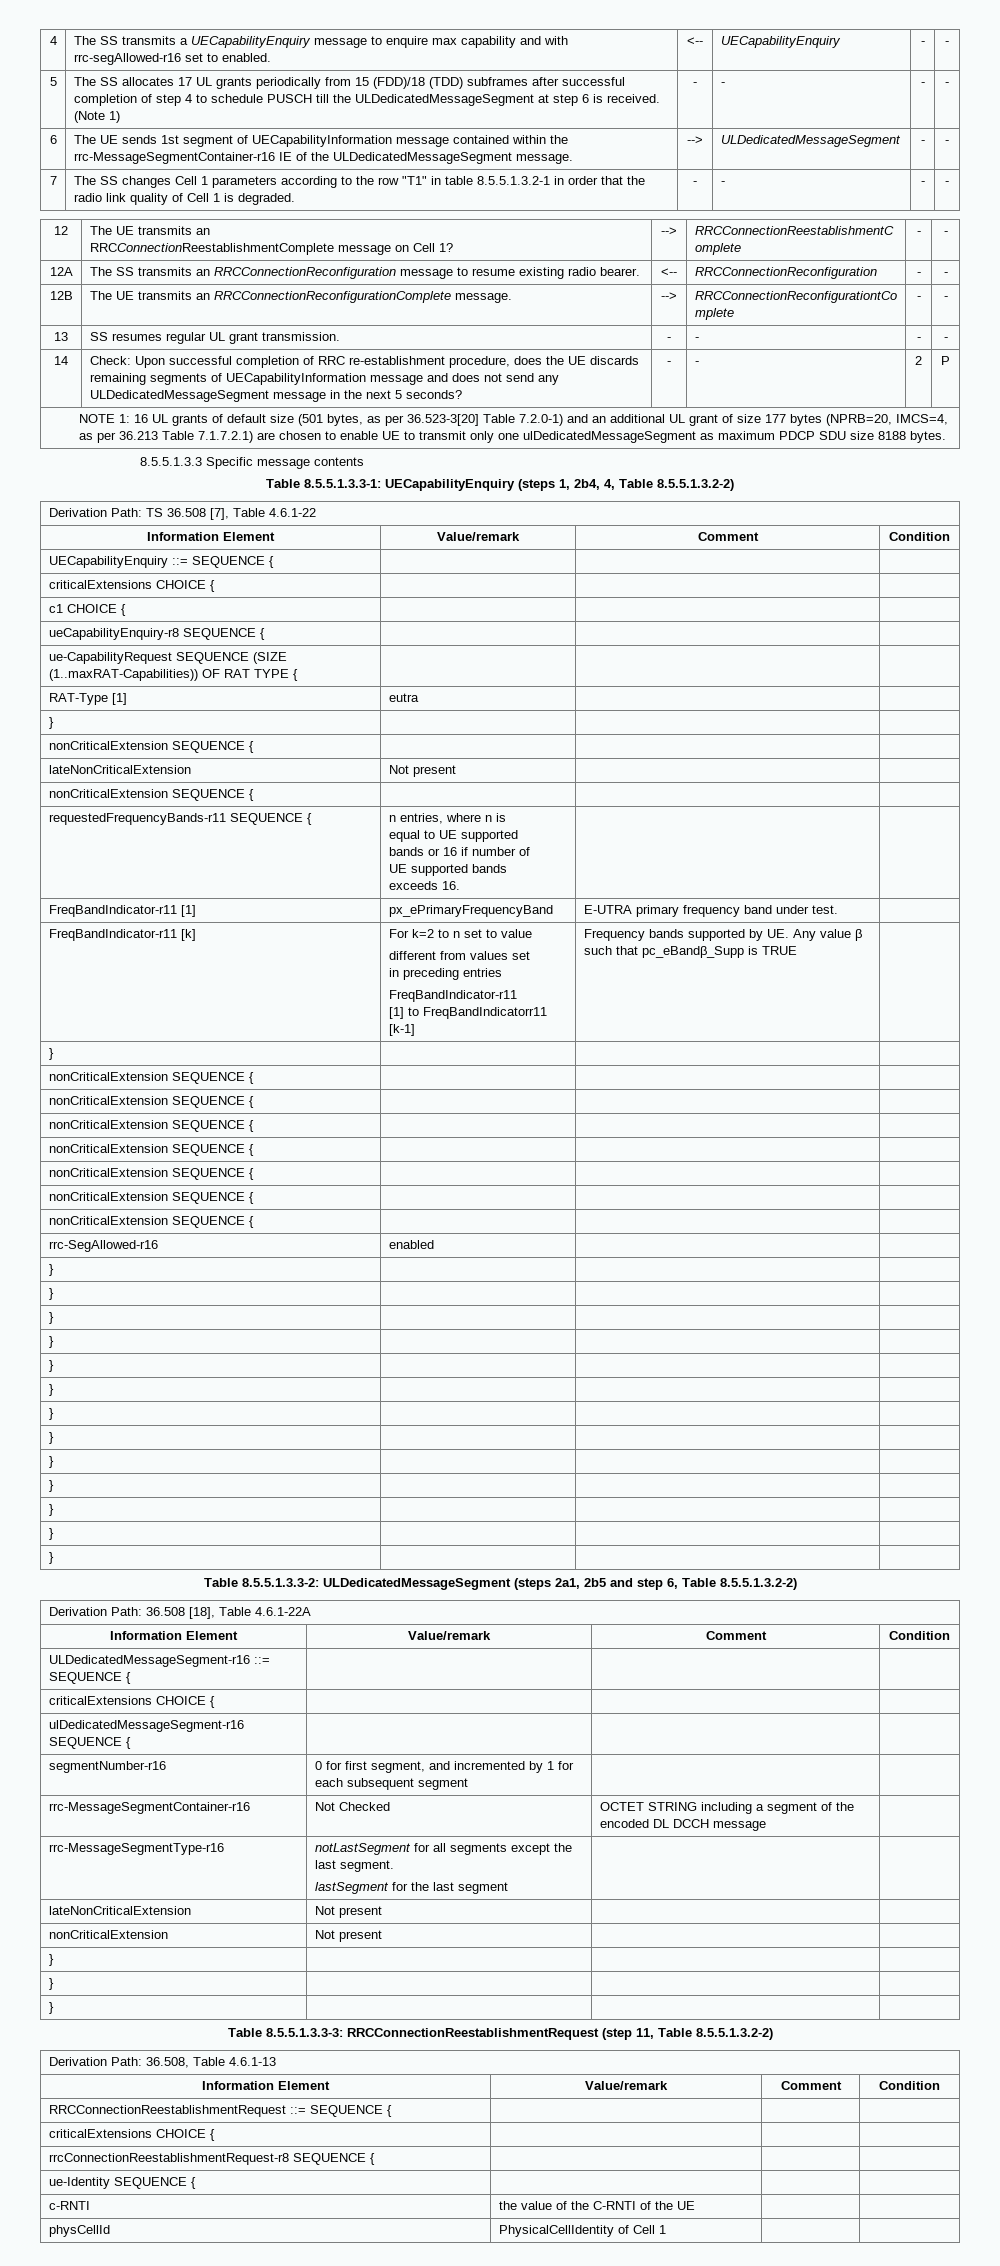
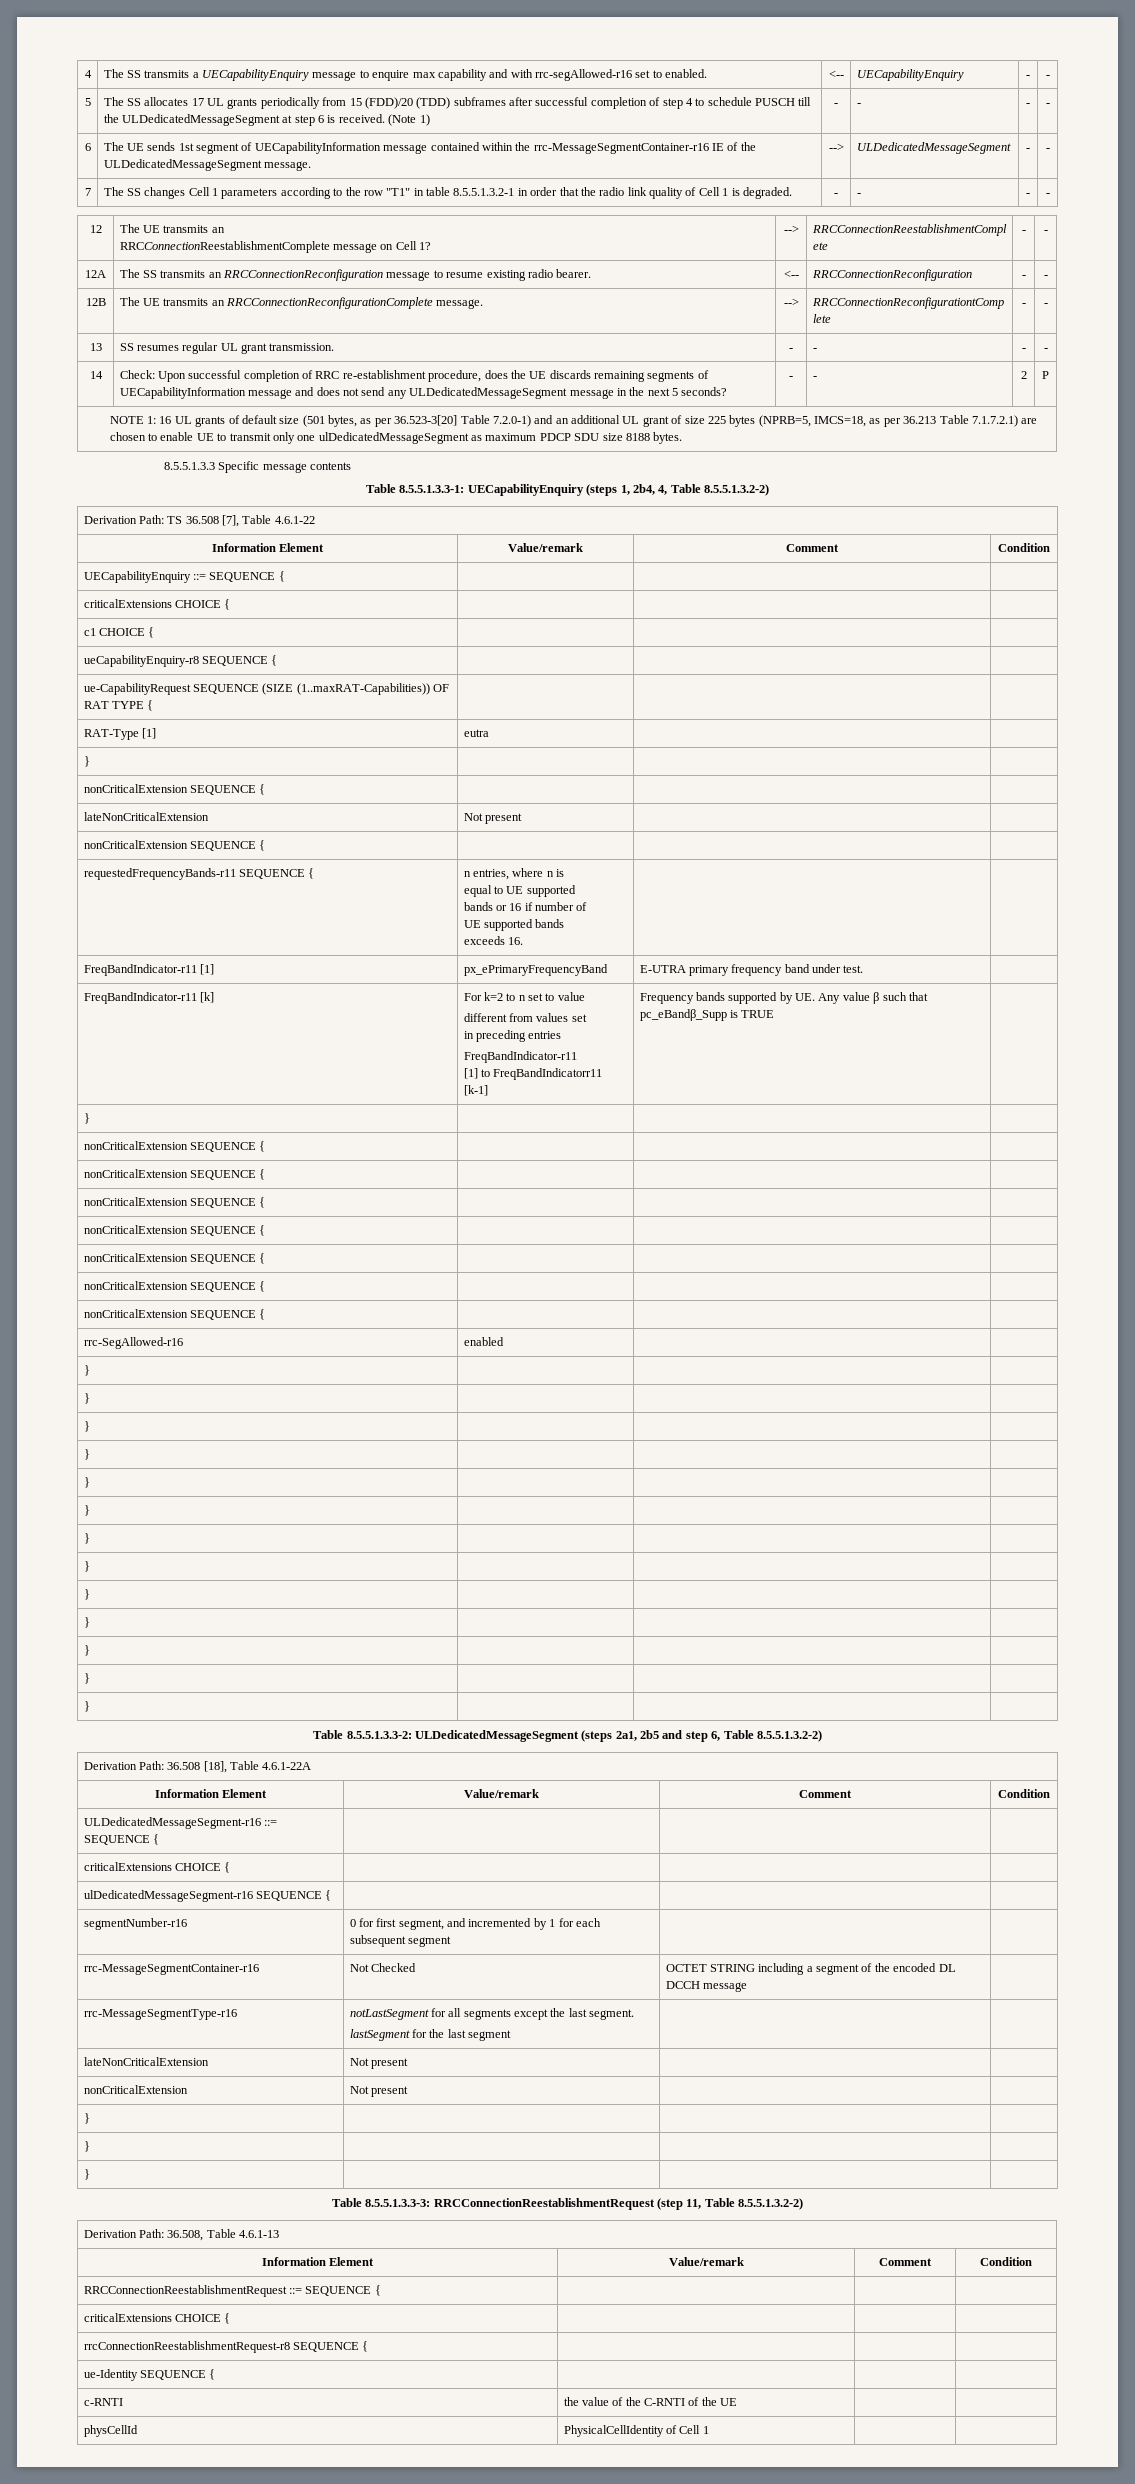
- 5 | The SS allocates 17 UL grants periodically from 15 (FDD)/18 (TDD) subframes after successful completion of step 4 to schedule PUSCH till the ULDedicatedMessageSegment at step 6 is received. (Note 1) | - | - | - | -
+ 5 | The SS allocates 17 UL grants periodically from 15 (FDD)/20 (TDD) subframes after successful completion of step 4 to schedule PUSCH till the ULDedicatedMessageSegment at step 6 is received. (Note 1) | - | - | - | -
- NOTE 1: 16 UL grants of default size (501 bytes, as per 36.523-3[20] Table 7.2.0-1) and an additional UL grant of size 177 bytes (NPRB=20, IMCS=4, as per 36.213 Table 7.1.7.2.1) are chosen to enable UE to transmit only one ulDedicatedMessageSegment as maximum PDCP SDU size 8188 bytes.
+ NOTE 1: 16 UL grants of default size (501 bytes, as per 36.523-3[20] Table 7.2.0-1) and an additional UL grant of size 225 bytes (NPRB=5, IMCS=18, as per 36.213 Table 7.1.7.2.1) are chosen to enable UE to transmit only one ulDedicatedMessageSegment as maximum PDCP SDU size 8188 bytes.

